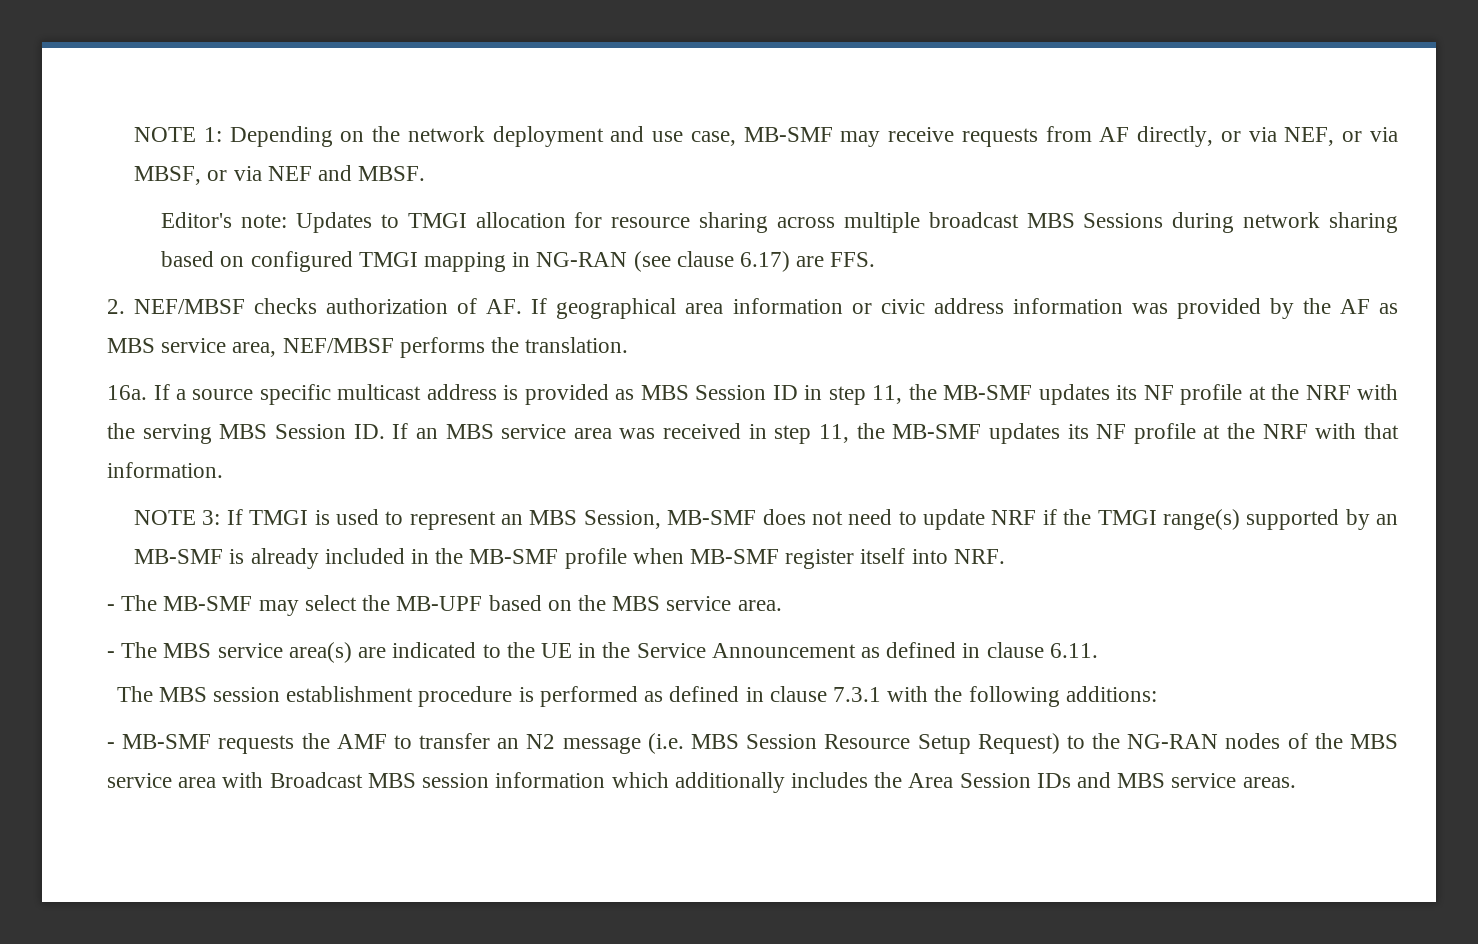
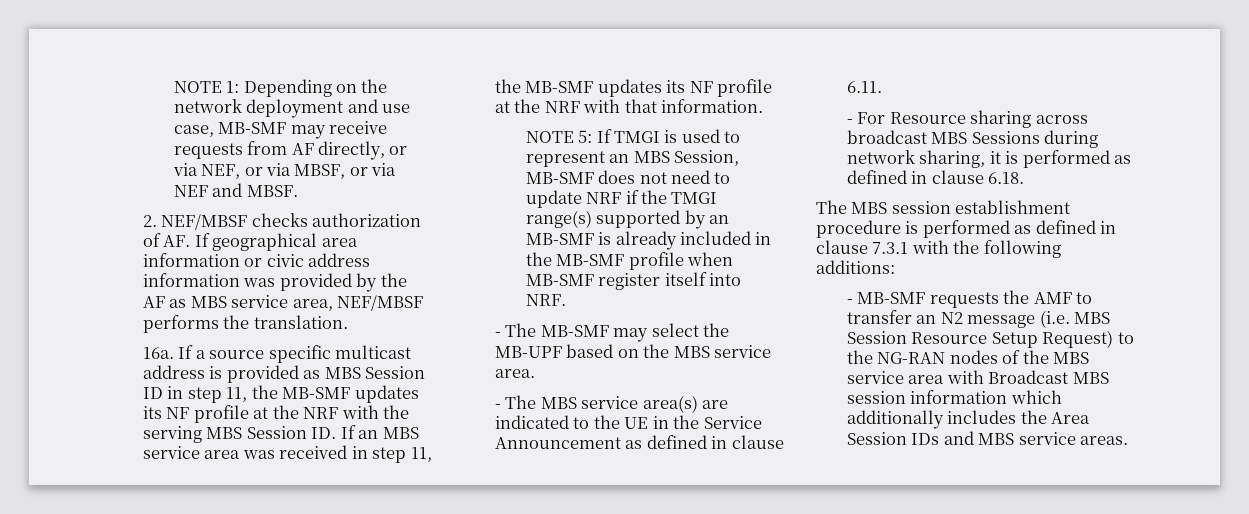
- Editor's note: Updates to TMGI allocation for resource sharing across multiple broadcast MBS Sessions during network sharing based on configured TMGI mapping in NG-RAN (see clause 6.17) are FFS.
- NOTE 3: If TMGI is used to represent an MBS Session, MB-SMF does not need to update NRF if the TMGI range(s) supported by an MB-SMF is already included in the MB-SMF profile when MB-SMF register itself into NRF.
+ NOTE 5: If TMGI is used to represent an MBS Session, MB-SMF does not need to update NRF if the TMGI range(s) supported by an MB-SMF is already included in the MB-SMF profile when MB-SMF register itself into NRF.
+ - For Resource sharing across broadcast MBS Sessions during network sharing, it is performed as defined in clause 6.18.

